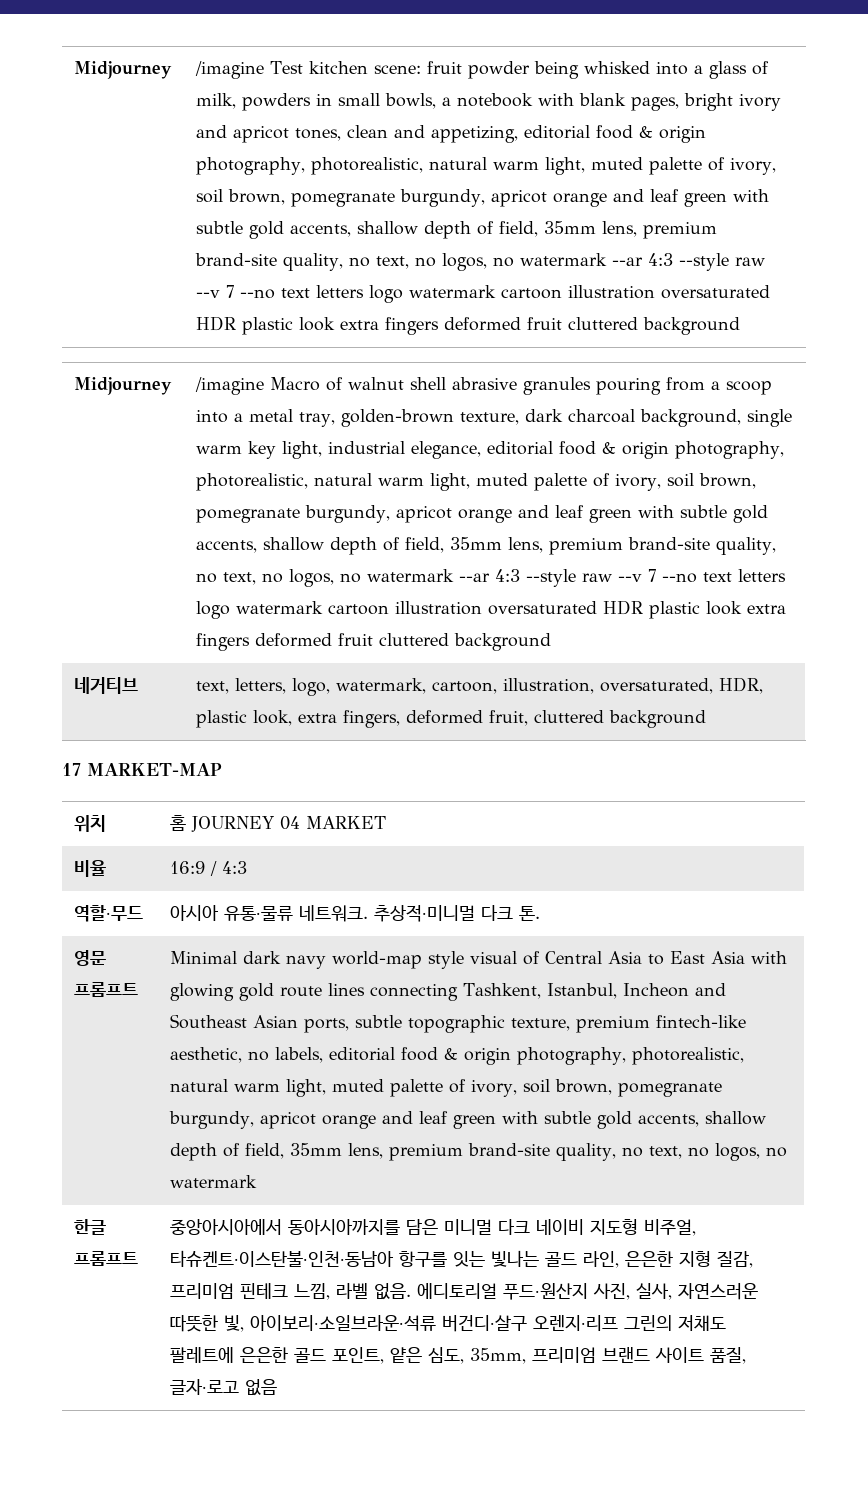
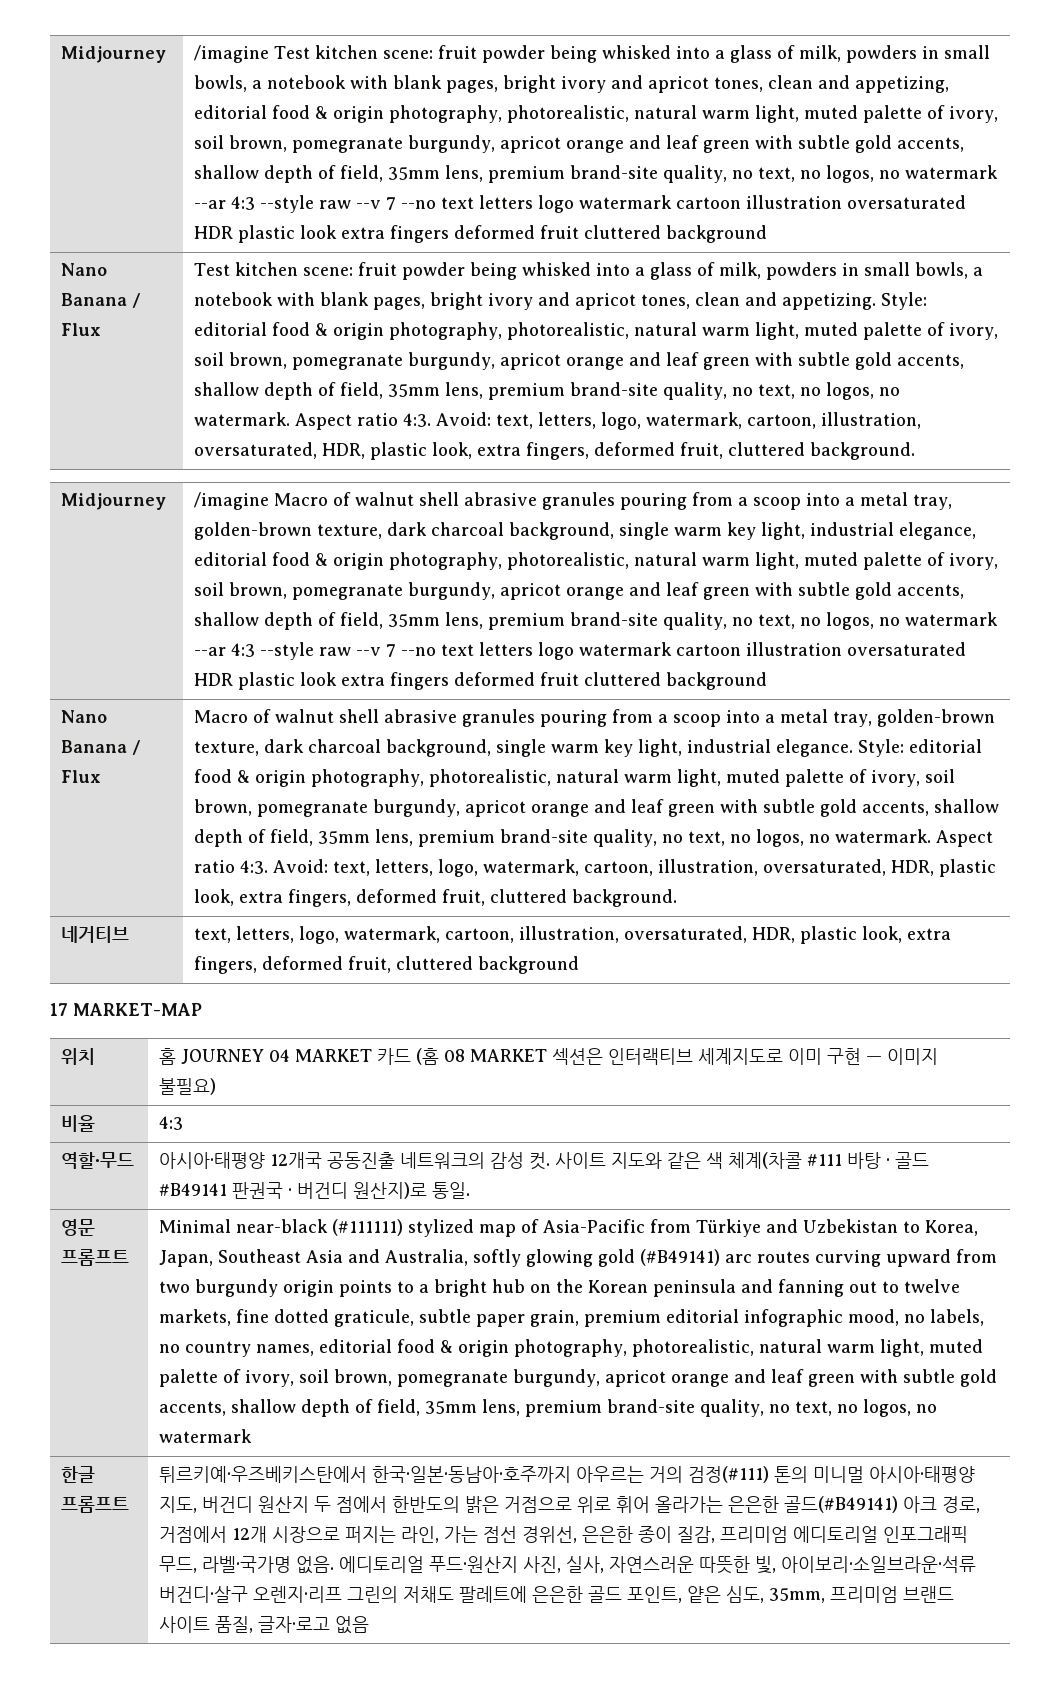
+ Nano Banana / Flux | Test kitchen scene: fruit powder being whisked into a glass of milk, powders in small bowls, a notebook with blank pages, bright ivory and apricot tones, clean and appetizing. Style: editorial food & origin photography, photorealistic, natural warm light, muted palette of ivory, soil brown, pomegranate burgundy, apricot orange and leaf green with subtle gold accents, shallow depth of field, 35mm lens, premium brand-site quality, no text, no logos, no watermark. Aspect ratio 4:3. Avoid: text, letters, logo, watermark, cartoon, illustration, oversaturated, HDR, plastic look, extra fingers, deformed fruit, cluttered background.
+ Nano Banana / Flux | Macro of walnut shell abrasive granules pouring from a scoop into a metal tray, golden-brown texture, dark charcoal background, single warm key light, industrial elegance. Style: editorial food & origin photography, photorealistic, natural warm light, muted palette of ivory, soil brown, pomegranate burgundy, apricot orange and leaf green with subtle gold accents, shallow depth of field, 35mm lens, premium brand-site quality, no text, no logos, no watermark. Aspect ratio 4:3. Avoid: text, letters, logo, watermark, cartoon, illustration, oversaturated, HDR, plastic look, extra fingers, deformed fruit, cluttered background.
- 위치 | 홈 JOURNEY 04 MARKET
+ 위치 | 홈 JOURNEY 04 MARKET 카드 (홈 08 MARKET 섹션은 인터랙티브 세계지도로 이미 구현 — 이미지 불필요)
- 비율 | 16:9 / 4:3
+ 비율 | 4:3
- 역할·무드 | 아시아 유통·물류 네트워크. 추상적·미니멀 다크 톤.
- 영문 프롬프트 | Minimal dark navy world-map style visual of Central Asia to East Asia with glowing gold route lines connecting Tashkent, Istanbul, Incheon and Southeast Asian ports, subtle topographic texture, premium fintech-like aesthetic, no labels, editorial food & origin photography, photorealistic, natural warm light, muted palette of ivory, soil brown, pomegranate burgundy, apricot orange and leaf green with subtle gold accents, shallow depth of field, 35mm lens, premium brand-site quality, no text, no logos, no watermark
+ 역할·무드 | 아시아·태평양 12개국 공동진출 네트워크의 감성 컷. 사이트 지도와 같은 색 체계(차콜 #111 바탕 · 골드 #B49141 판권국 · 버건디 원산지)로 통일.
+ 영문 프롬프트 | Minimal near-black (#111111) stylized map of Asia-Pacific from Türkiye and Uzbekistan to Korea, Japan, Southeast Asia and Australia, softly glowing gold (#B49141) arc routes curving upward from two burgundy origin points to a bright hub on the Korean peninsula and fanning out to twelve markets, fine dotted graticule, subtle paper grain, premium editorial infographic mood, no labels, no country names, editorial food & origin photography, photorealistic, natural warm light, muted palette of ivory, soil brown, pomegranate burgundy, apricot orange and leaf green with subtle gold accents, shallow depth of field, 35mm lens, premium brand-site quality, no text, no logos, no watermark
- 중앙아시아에서 동아시아까지를 담은 미니멀 다크 네이비 지도형 비주얼, 타슈켄트·이스탄불·인천·동남아 항구를 잇는 빛나는 골드 라인, 은은한 지형 질감, 프리미엄 핀테크 느낌, 라벨 없음.
+ 튀르키예·우즈베키스탄에서 한국·일본·동남아·호주까지 아우르는 거의 검정(#111) 톤의 미니멀 아시아·태평양 지도, 버건디 원산지 두 점에서 한반도의 밝은 거점으로 위로 휘어 올라가는 은은한 골드(#B49141) 아크 경로, 거점에서 12개 시장으로 퍼지는 라인, 가는 점선 경위선, 은은한 종이 질감, 프리미엄 에디토리얼 인포그래픽 무드, 라벨·국가명 없음.

